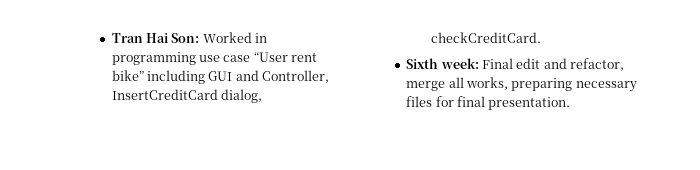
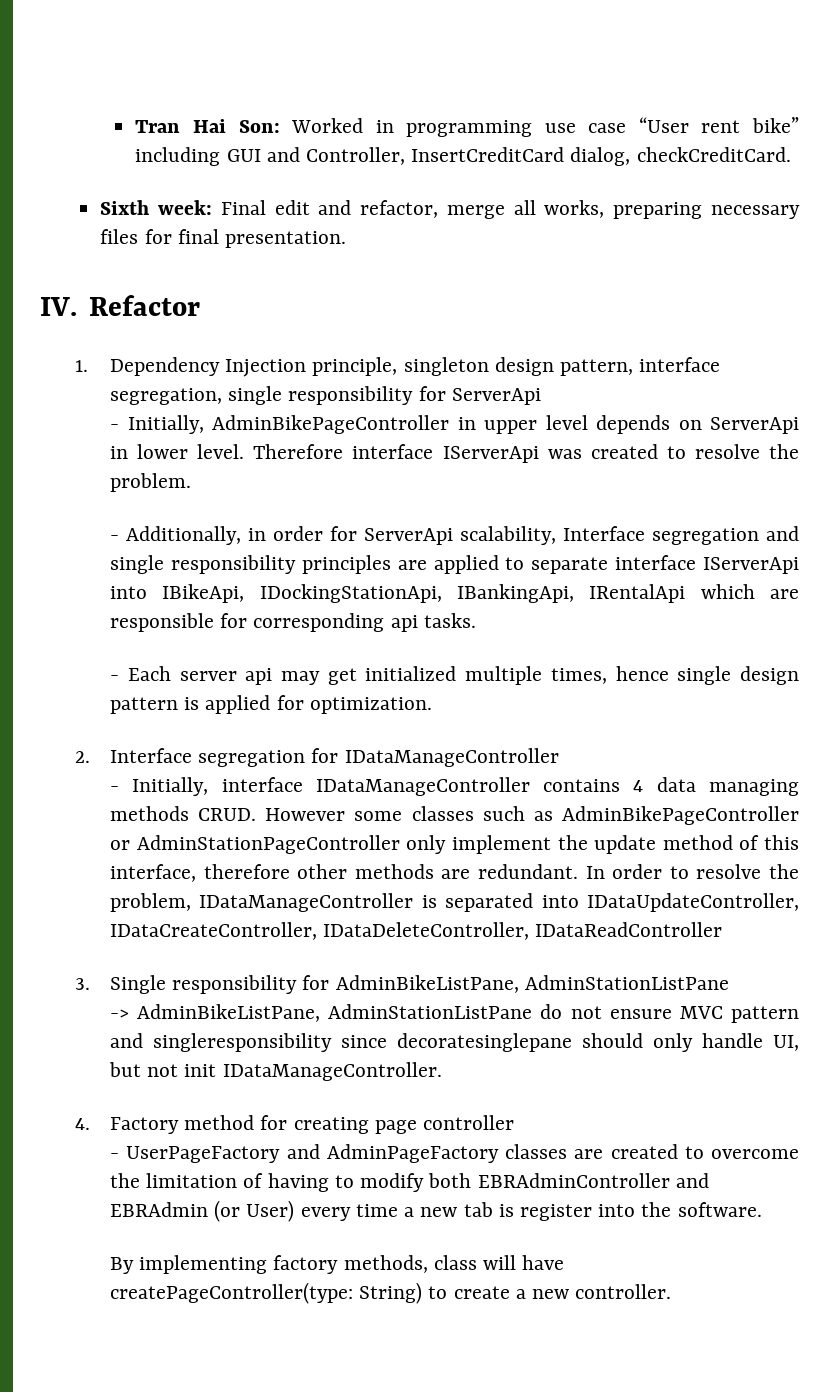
+ IV. Refactor
+ 1. Dependency Injection principle, singleton design pattern, interface segregation, single responsibility for ServerApi
+ - Initially, AdminBikePageController in upper level depends on ServerApi in lower level. Therefore interface IServerApi was created to resolve the problem.
+ - Additionally, in order for ServerApi scalability, Interface segregation and single responsibility principles are applied to separate interface IServerApi into IBikeApi, IDockingStationApi, IBankingApi, IRentalApi which are responsible for corresponding api tasks.
+ - Each server api may get initialized multiple times, hence single design pattern is applied for optimization.
+ 2. Interface segregation for IDataManageController
+ - Initially, interface IDataManageController contains 4 data managing methods CRUD. However some classes such as AdminBikePageController or AdminStationPageController only implement the update method of this interface, therefore other methods are redundant. In order to resolve the problem, IDataManageController is separated into IDataUpdateController, IDataCreateController, IDataDeleteController, IDataReadController
+ 3. Single responsibility for AdminBikeListPane, AdminStationListPane
+ -> AdminBikeListPane, AdminStationListPane do not ensure MVC pattern and singleresponsibility since decoratesinglepane should only handle UI, but not init IDataManageController.
+ 4. Factory method for creating page controller
+ - UserPageFactory and AdminPageFactory classes are created to overcome the limitation of having to modify both EBRAdminController and EBRAdmin (or User) every time a new tab is register into the software.
+ By implementing factory methods, class will have createPageController(type: String) to create a new controller.

